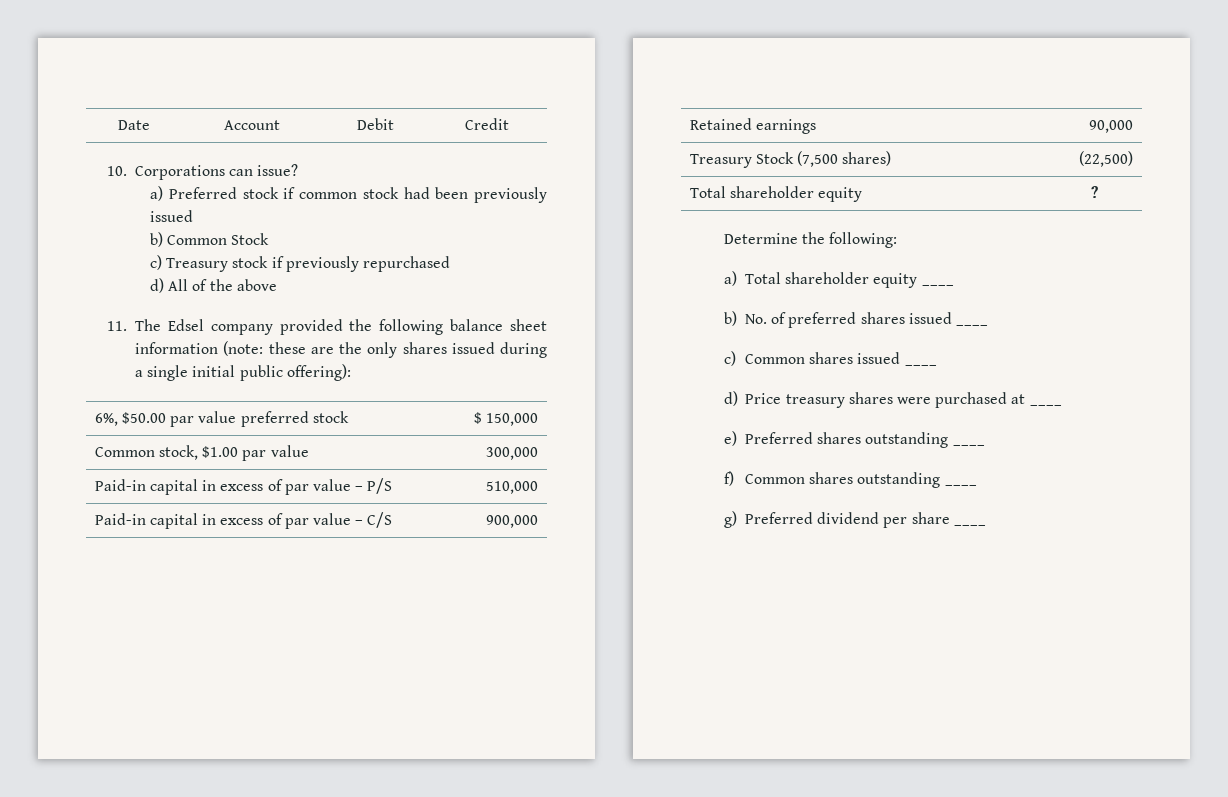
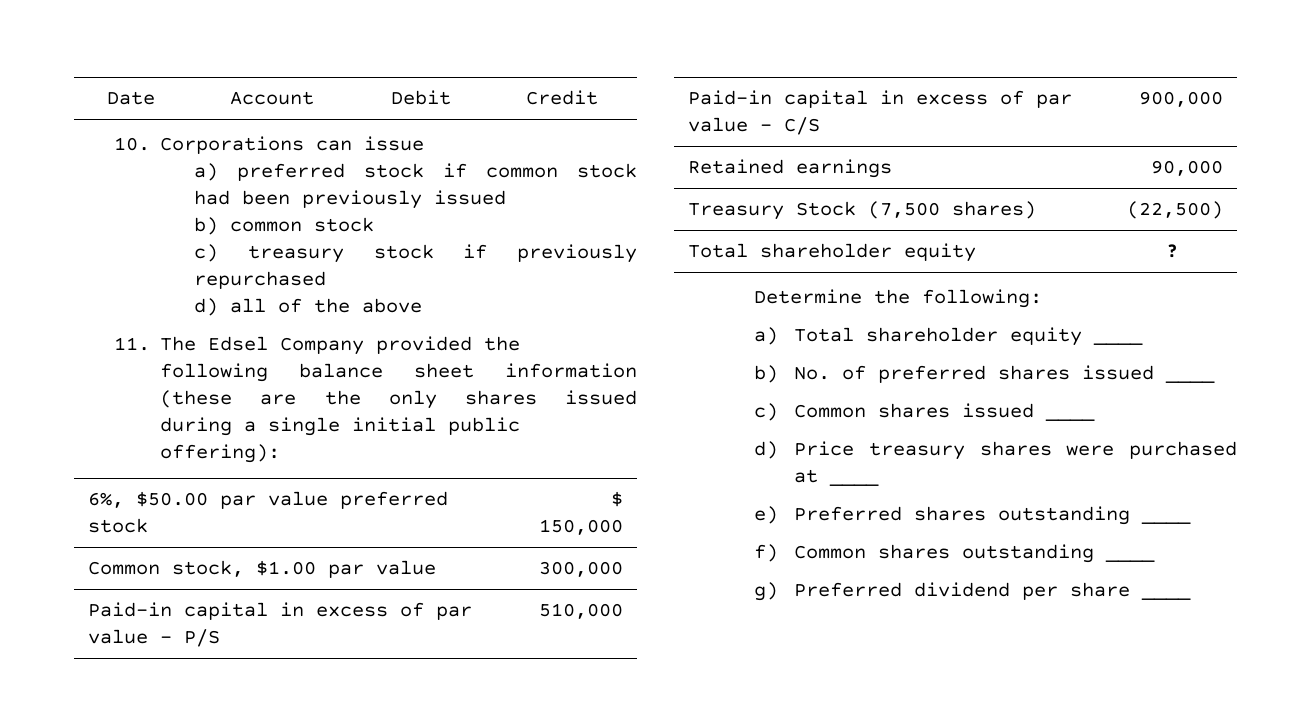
- 10. Corporations can issue?
- a) Preferred stock if common stock had been previously issued
+ 10. Corporations can issue
+ a) preferred stock if common stock had been previously issued
- b) Common Stock
- c) Treasury stock if previously repurchased
+ b) common stock
+ c) treasury stock if previously repurchased
- d) All of the above
+ d) all of the above
- 11. The Edsel company provided the following balance sheet information (note: these are the only shares issued during a single initial public offering):
+ 11. The Edsel Company provided the following balance sheet information (these are the only shares issued during a single initial public offering):

